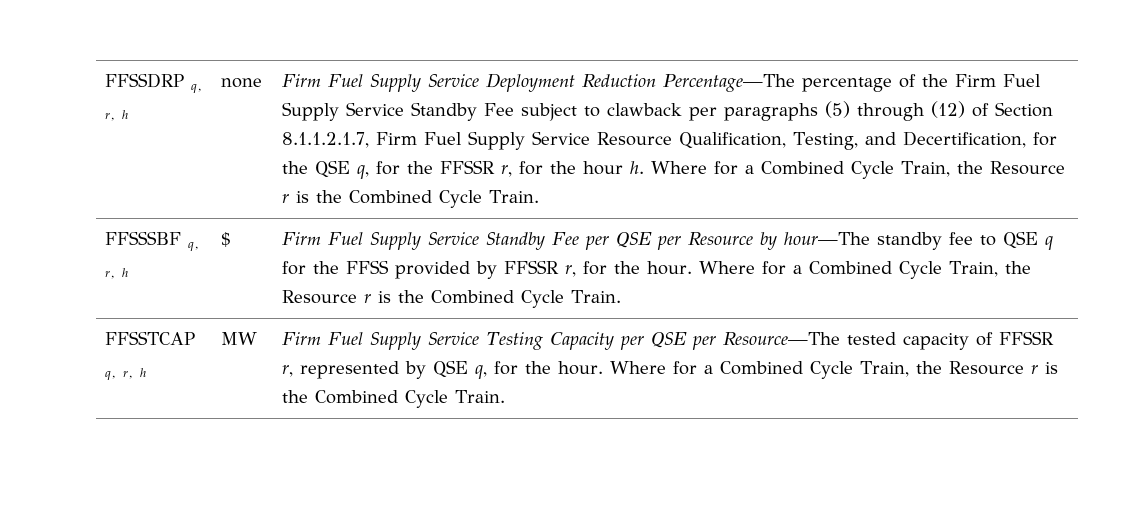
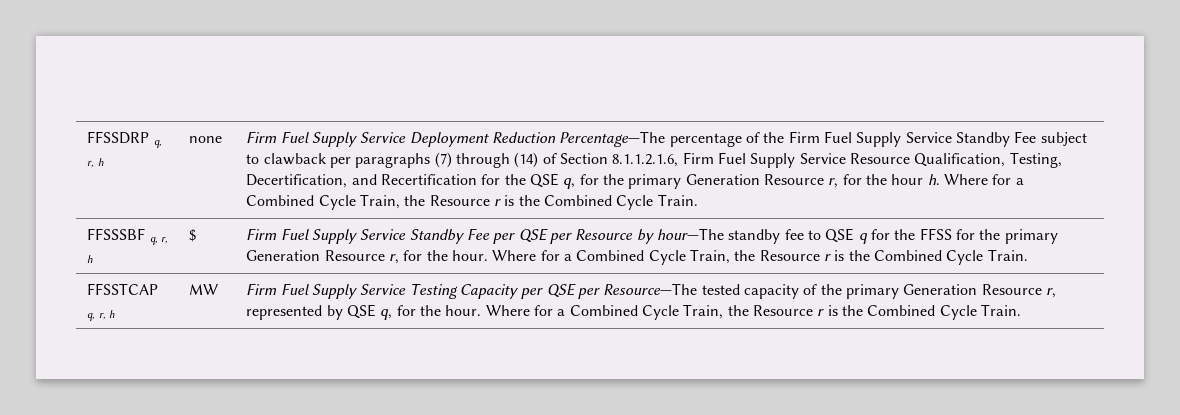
- Firm Fuel Supply Service Deployment Reduction Percentage—The percentage of the Firm Fuel Supply Service Standby Fee subject to clawback per paragraphs (5) through (12) of Section 8.1.1.2.1.7, Firm Fuel Supply Service Resource Qualification, Testing, and Decertification, for the QSE q, for the FFSSR r, for the hour h.
+ Firm Fuel Supply Service Deployment Reduction Percentage—The percentage of the Firm Fuel Supply Service Standby Fee subject to clawback per paragraphs (7) through (14) of Section 8.1.1.2.1.6, Firm Fuel Supply Service Resource Qualification, Testing, Decertification, and Recertification for the QSE q, for the primary Generation Resource r, for the hour h.
- Firm Fuel Supply Service Standby Fee per QSE per Resource by hour—The standby fee to QSE q for the FFSS provided by FFSSR r, for the hour.
+ Firm Fuel Supply Service Standby Fee per QSE per Resource by hour—The standby fee to QSE q for the FFSS for the primary Generation Resource r, for the hour.
- Firm Fuel Supply Service Testing Capacity per QSE per Resource—The tested capacity of FFSSR r, represented by QSE q, for the hour.
+ Firm Fuel Supply Service Testing Capacity per QSE per Resource—The tested capacity of the primary Generation Resource r, represented by QSE q, for the hour.

